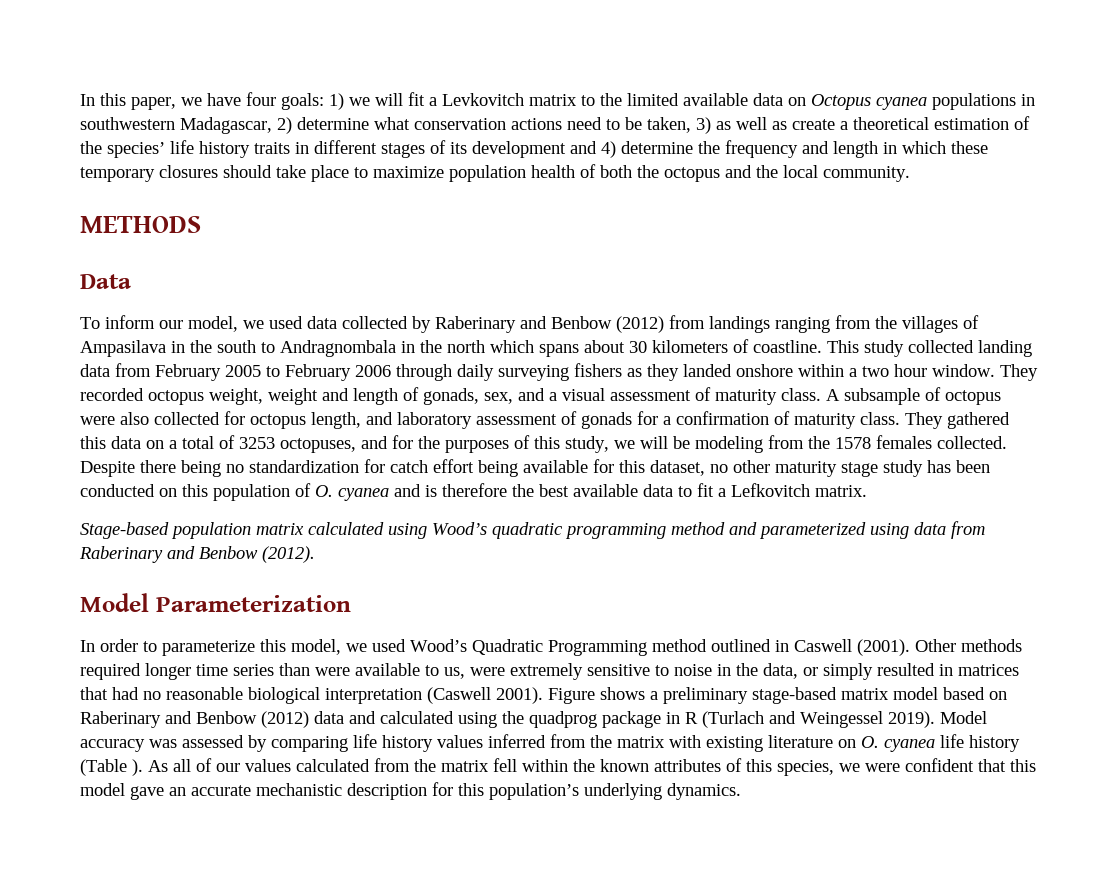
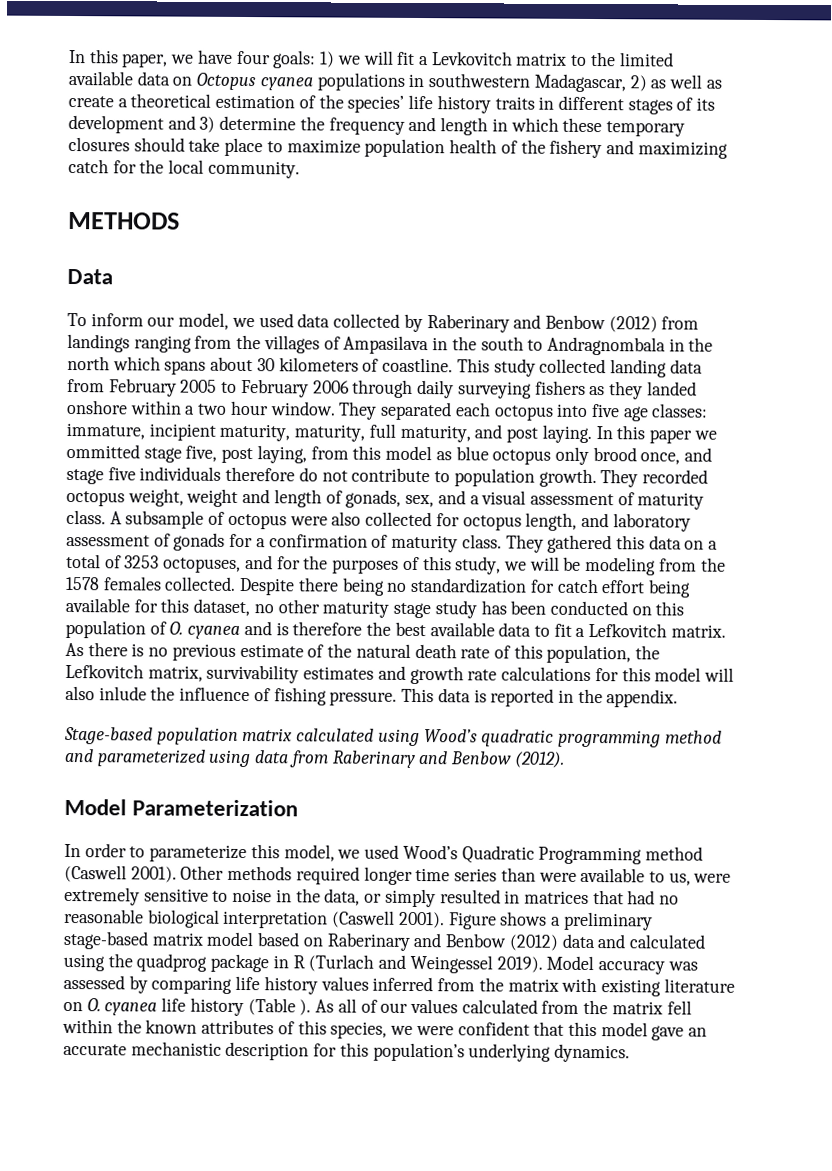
- 1) we will fit a Levkovitch matrix to the limited available data on Octopus cyanea populations in southwestern Madagascar, 2) determine what conservation actions need to be taken, 3) as well as create a theoretical estimation of the species’ life history traits in different stages of its development and 4) determine the frequency and length in which these temporary closures should take place to maximize population health of both the octopus and the local community.
+ 1) we will fit a Levkovitch matrix to the limited available data on Octopus cyanea populations in southwestern Madagascar, 2) as well as create a theoretical estimation of the species’ life history traits in different stages of its development and 3) determine the frequency and length in which these temporary closures should take place to maximize population health of the fishery and maximizing catch for the local community.
- They recorded octopus weight, weight and length of gonads, sex, and a visual assessment of maturity class.
+ They separated each octopus into five age classes: immature, incipient maturity, maturity, full maturity, and post laying. In this paper we ommitted stage five, post laying, from this model as blue octopus only brood once, and stage five individuals therefore do not contribute to population growth. They recorded octopus weight, weight and length of gonads, sex, and a visual assessment of maturity class.
+ As there is no previous estimate of the natural death rate of this population, the Lefkovitch matrix, survivability estimates and growth rate calculations for this model will also inlude the influence of fishing pressure. This data is reported in the appendix.
- In order to parameterize this model, we used Wood’s Quadratic Programming method outlined in Caswell (2001).
+ In order to parameterize this model, we used Wood’s Quadratic Programming method (Caswell 2001).

